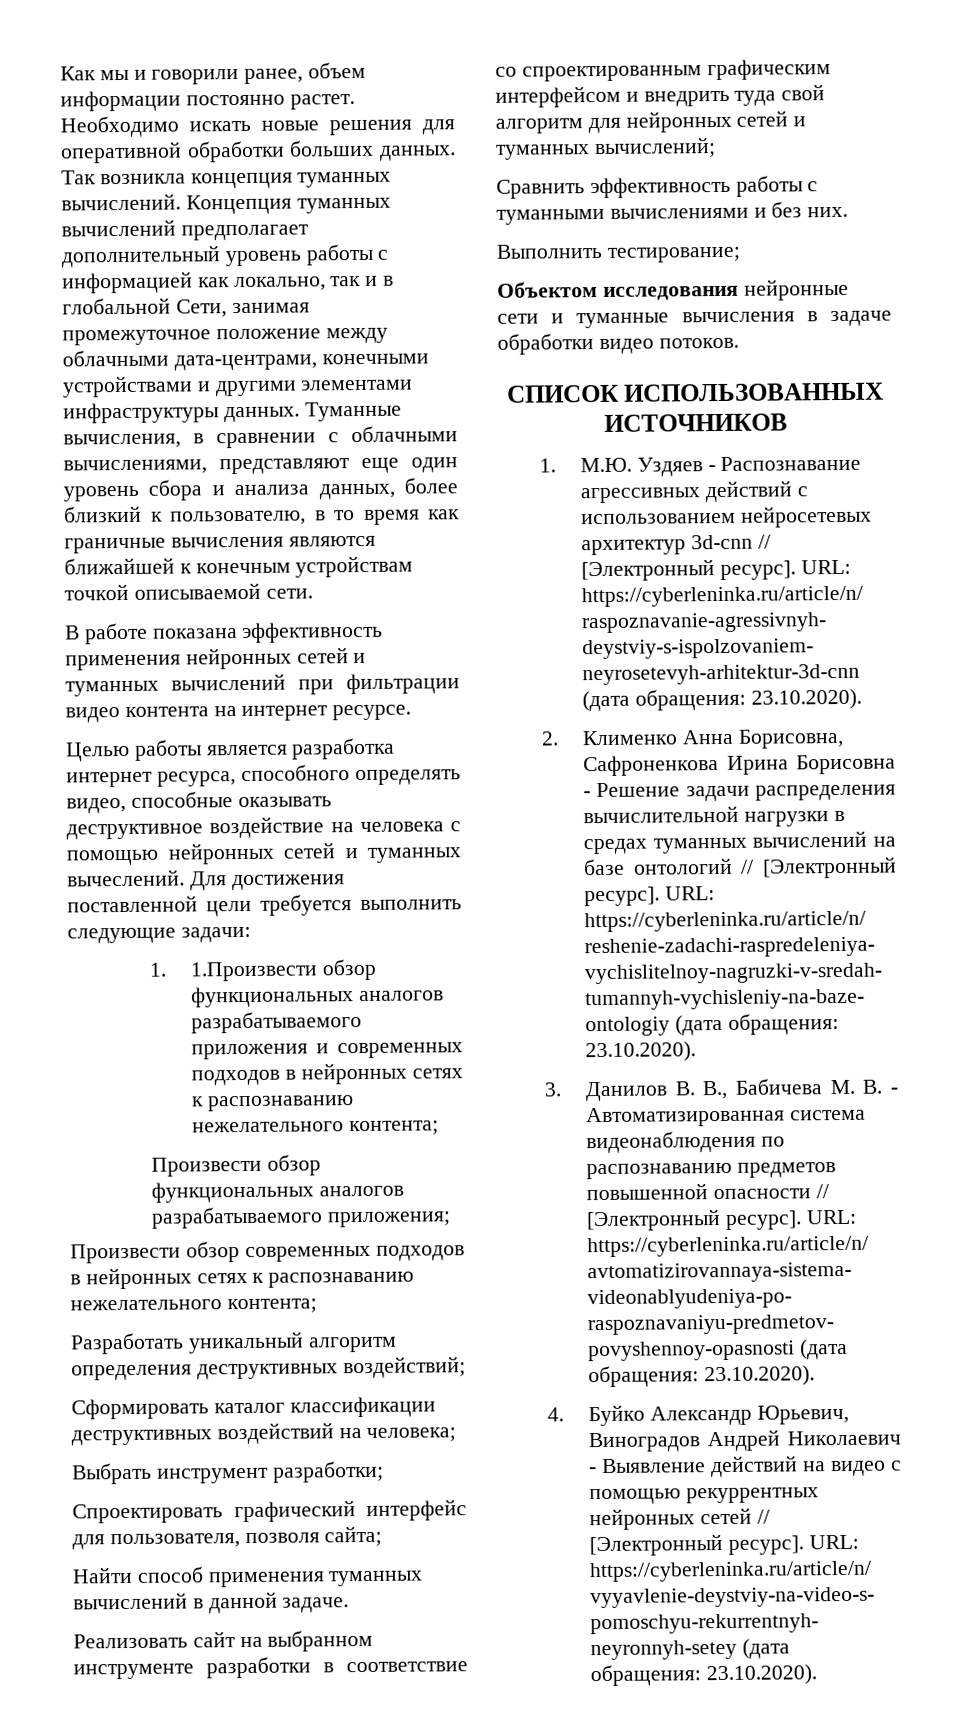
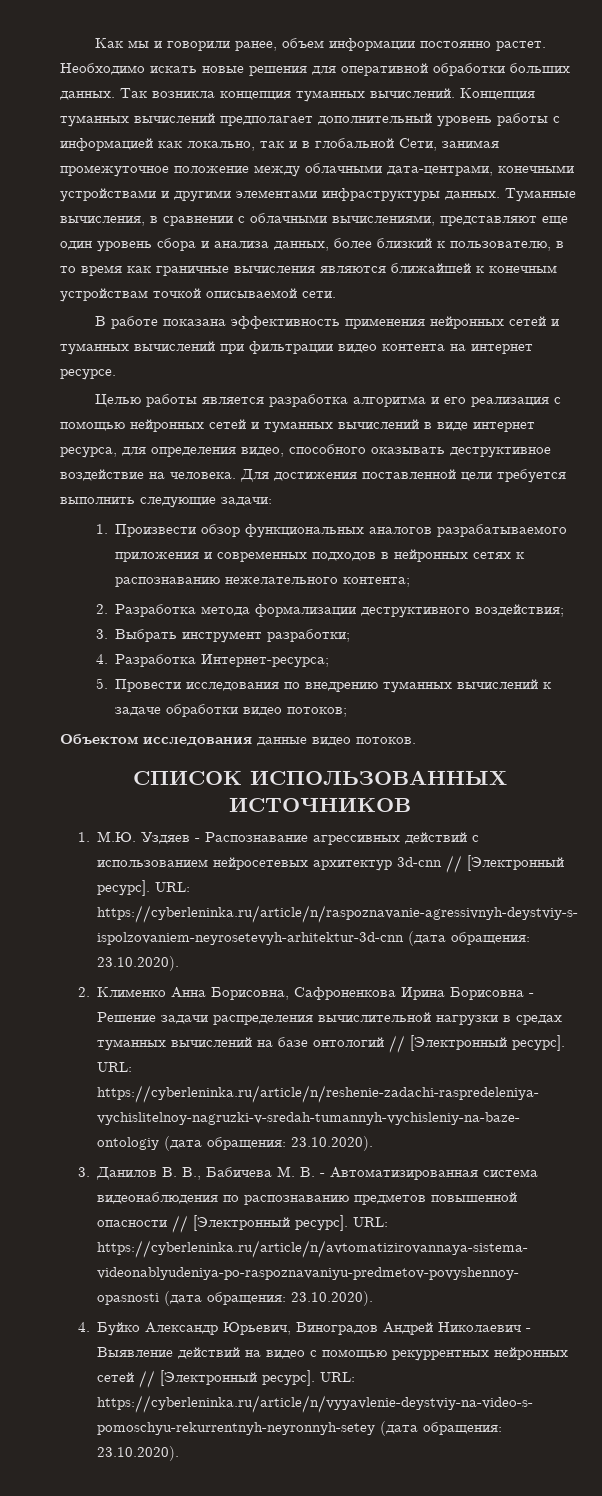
- Целью работы является разработка интернет ресурса, способного определять видео, способные оказывать деструктивное воздействие на человека с помощью нейронных сетей и туманных вычеслений.
+ Целью работы является разработка алгоритма и его реализация с помощью нейронных сетей и туманных вычислений в виде интернет ресурса, для определения видео, способного оказывать деструктивное воздействие на человека.
- 1. 1.Произвести обзор функциональных аналогов разрабатываемого приложения и современных подходов в нейронных сетях к распознаванию нежелательного контента;
+ 1. Произвести обзор функциональных аналогов разрабатываемого приложения и современных подходов в нейронных сетях к распознаванию нежелательного контента;
- Произвести обзор функциональных аналогов разрабатываемого приложения;
- Произвести обзор современных подходов в нейронных сетях к распознаванию нежелательного контента;
- Разработать уникальный алгоритм определения деструктивных воздействий;
- Сформировать каталог классификации деструктивных воздействий на человека;
- Выбрать инструмент разработки;
- Спроектировать графический интерфейс для пользователя, позволя сайта;
- Найти способ применения туманных вычислений в данной задаче.
- Реализовать сайт на выбранном инструменте разработки в соответствие со спроектированным графическим интерфейсом и внедрить туда свой алгоритм для нейронных сетей и туманных вычислений;
- Сравнить эффективность работы с туманными вычислениями и без них.
- Выполнить тестирование;
- Объектом исследования нейронные сети и туманные вычисления в задаче обработки видео потоков.
+ 2. Разработка метода формализации деструктивного воздействия;
+ 3. Выбрать инструмент разработки;
+ 4. Разработка Интернет-ресурса;
+ 5. Провести исследования по внедрению туманных вычислений к задаче обработки видео потоков;
+ Объектом исследования данные видео потоков.

